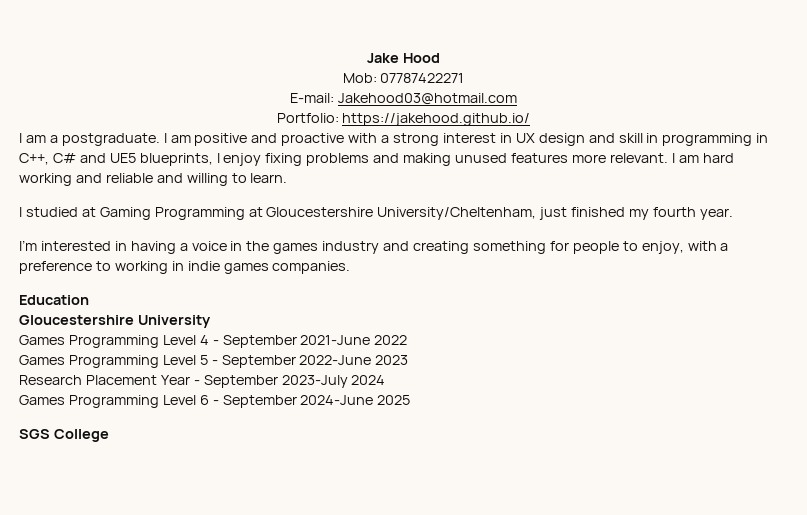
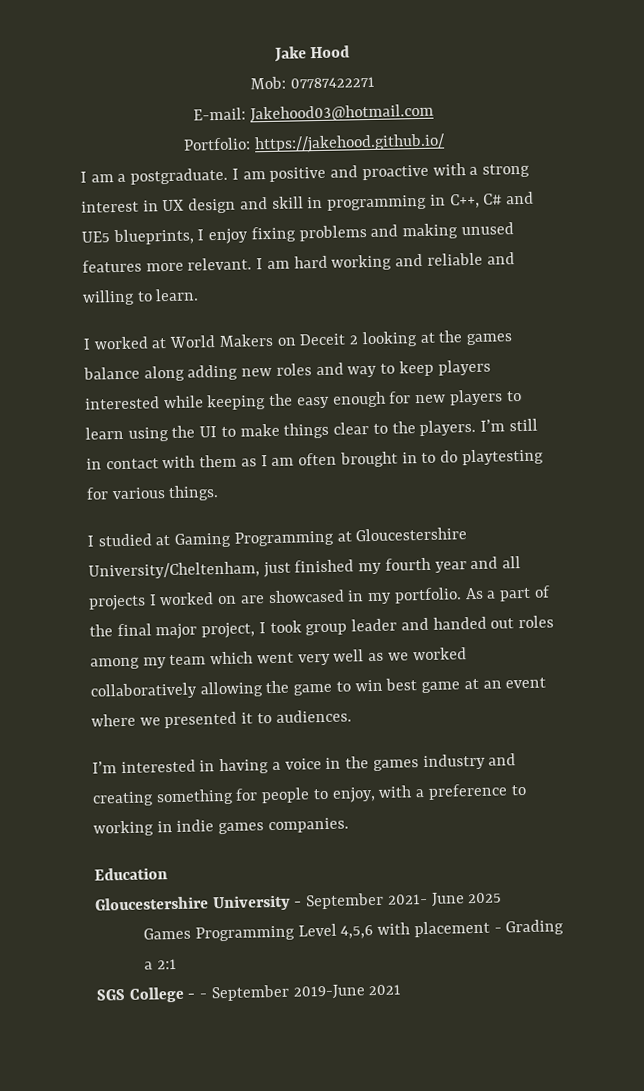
+ I worked at World Makers on Deceit 2 looking at the games balance along adding new roles and way to keep players interested while keeping the easy enough for new players to learn using the UI to make things clear to the players. I’m still in contact with them as I am often brought in to do playtesting for various things.
- I studied at Gaming Programming at Gloucestershire University/Cheltenham, just finished my fourth year.
+ I studied at Gaming Programming at Gloucestershire University/Cheltenham, just finished my fourth year and all projects I worked on are showcased in my portfolio. As a part of the final major project, I took group leader and handed out roles among my team which went very well as we worked collaboratively allowing the game to win best game at an event where we presented it to audiences.
- Gloucestershire University
- Games Programming Level 4 - September 2021-June 2022
- Games Programming Level 5 - September 2022-June 2023
- Research Placement Year - September 2023-July 2024
- Games Programming Level 6 - September 2024-June 2025
- SGS College
+ Gloucestershire University - September 2021- June 2025
+ Games Programming Level 4,5,6 with placement - Grading a 2:1
+ SGS College - - September 2019-June 2021

